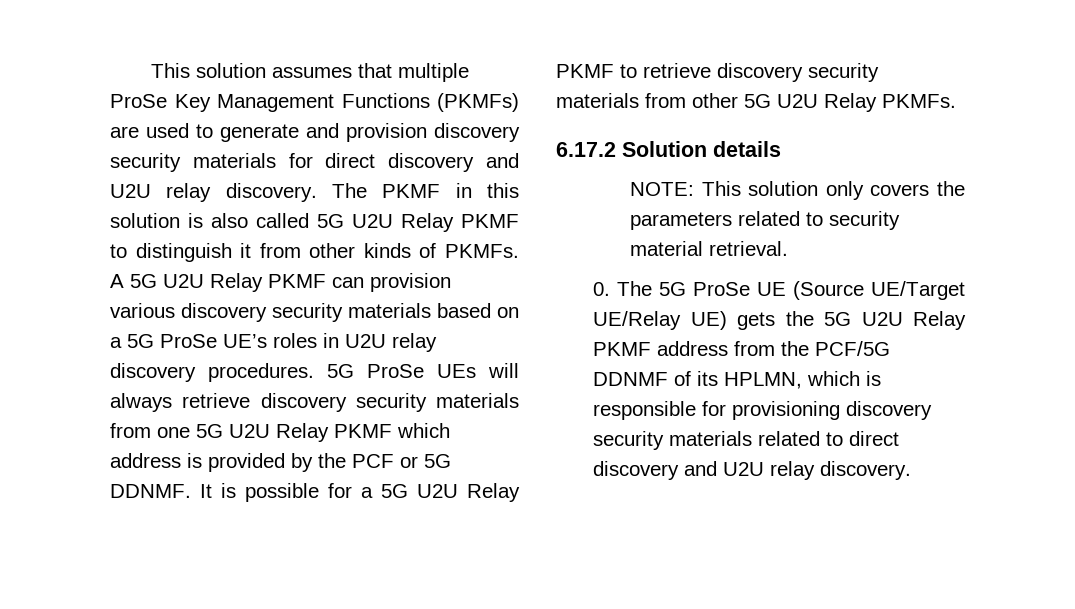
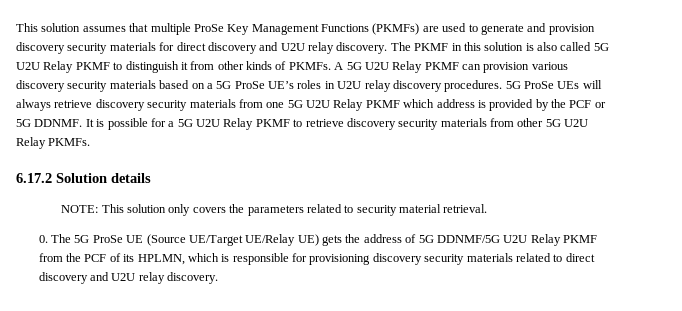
- 0. The 5G ProSe UE (Source UE/Target UE/Relay UE) gets the 5G U2U Relay PKMF address from the PCF/5G DDNMF of its HPLMN, which is responsible for provisioning discovery security materials related to direct discovery and U2U relay discovery.
+ 0. The 5G ProSe UE (Source UE/Target UE/Relay UE) gets the address of 5G DDNMF/5G U2U Relay PKMF from the PCF of its HPLMN, which is responsible for provisioning discovery security materials related to direct discovery and U2U relay discovery.

